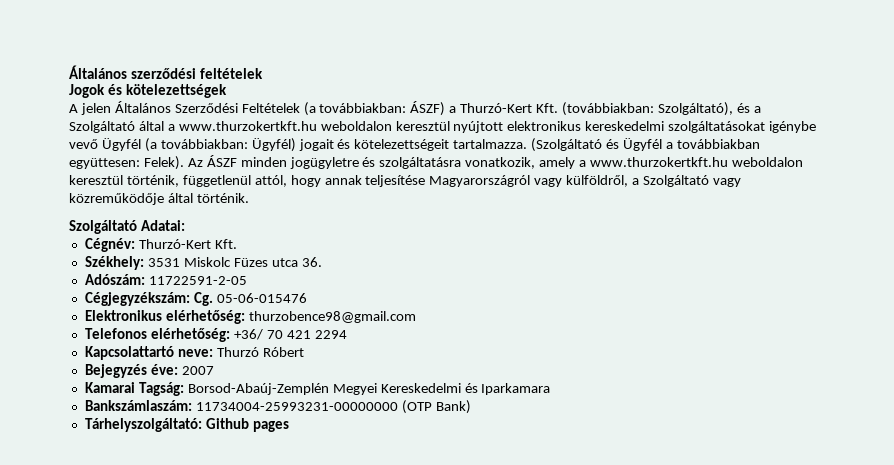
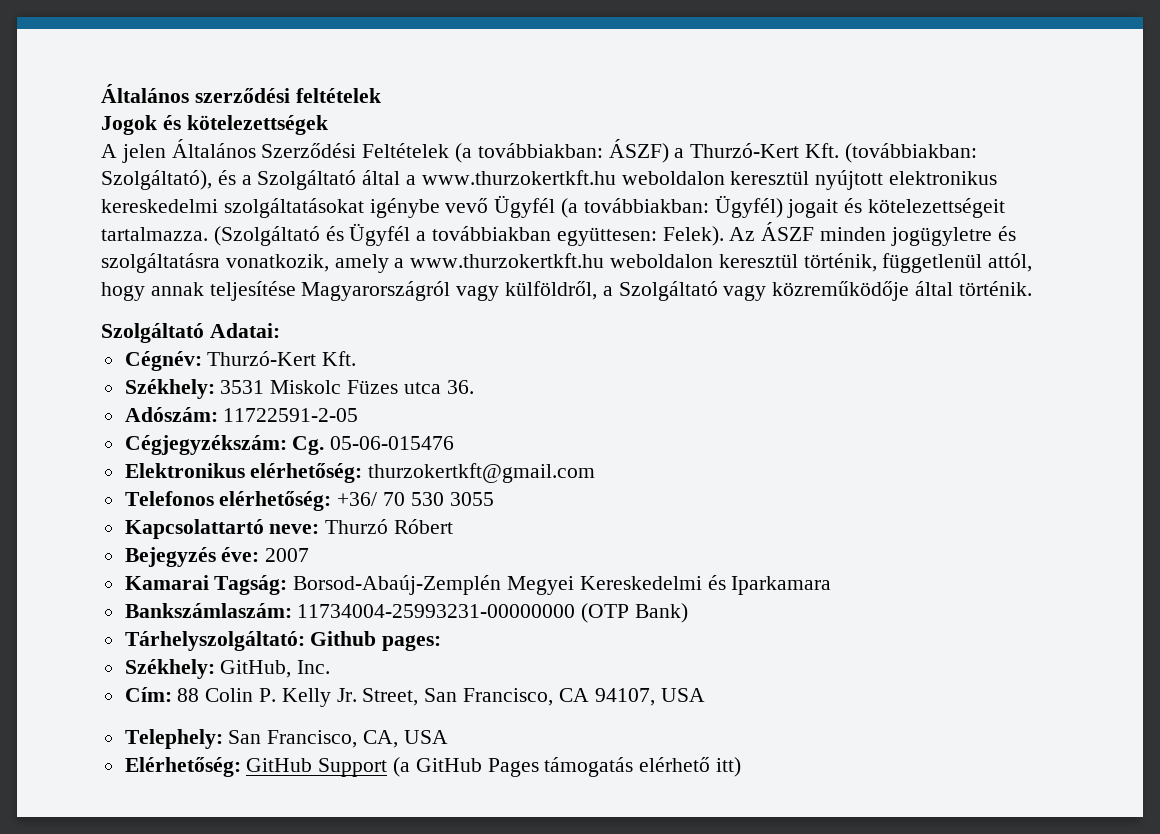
- Elektronikus elérhetőség: thurzobence98@gmail.com
+ Elektronikus elérhetőség: thurzokertkft@gmail.com
- Telefonos elérhetőség: +36/ 70 421 2294
+ Telefonos elérhetőség: +36/ 70 530 3055
- Tárhelyszolgáltató: Github pages
+ Tárhelyszolgáltató: Github pages:
+ Székhely: GitHub, Inc.
+ Cím: 88 Colin P. Kelly Jr. Street, San Francisco, CA 94107, USA
+ Telephely: San Francisco, CA, USA
+ Elérhetőség: GitHub Support (a GitHub Pages támogatás elérhető itt)

